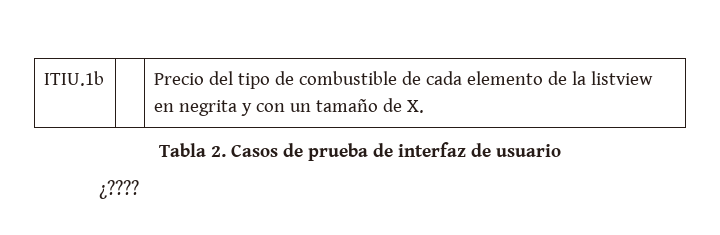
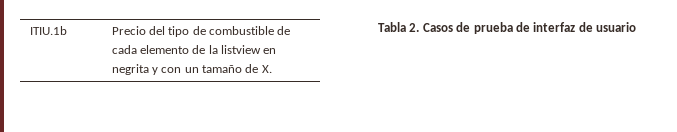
- ¿????

